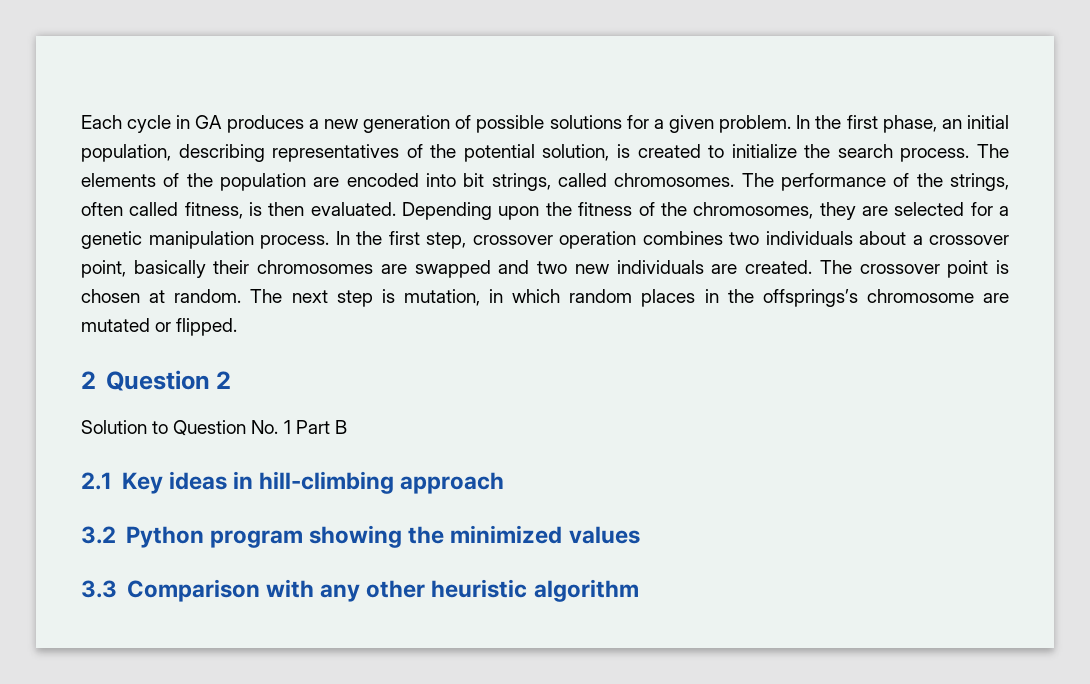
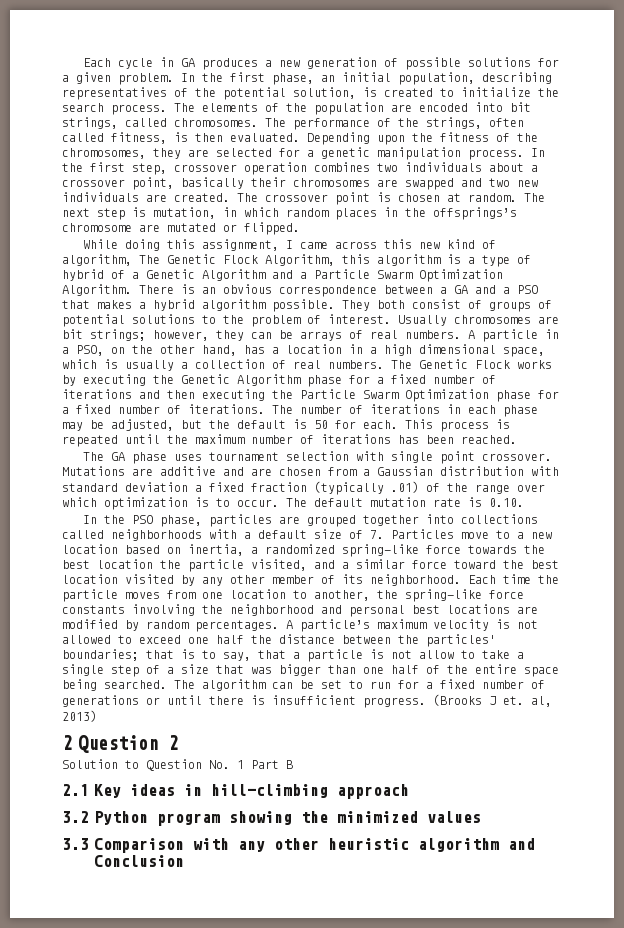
+ While doing this assignment, I came across this new kind of algorithm, The Genetic Flock Algorithm, this algorithm is a type of hybrid of a Genetic Algorithm and a Particle Swarm Optimization Algorithm. There is an obvious correspondence between a GA and a PSO that makes a hybrid algorithm possible. They both consist of groups of potential solutions to the problem of interest. Usually chromosomes are bit strings; however, they can be arrays of real numbers. A particle in a PSO, on the other hand, has a location in a high dimensional space, which is usually a collection of real numbers. The Genetic Flock works by executing the Genetic Algorithm phase for a fixed number of iterations and then executing the Particle Swarm Optimization phase for a fixed number of iterations. The number of iterations in each phase may be adjusted, but the default is 50 for each. This process is repeated until the maximum number of iterations has been reached.
+ The GA phase uses tournament selection with single point crossover. Mutations are additive and are chosen from a Gaussian distribution with standard deviation a fixed fraction (typically .01) of the range over which optimization is to occur. The default mutation rate is 0.10.
+ In the PSO phase, particles are grouped together into collections called neighborhoods with a default size of 7. Particles move to a new location based on inertia, a randomized spring-like force towards the best location the particle visited, and a similar force toward the best location visited by any other member of its neighborhood. Each time the particle moves from one location to another, the spring-like force constants involving the neighborhood and personal best locations are modified by random percentages. A particle’s maximum velocity is not allowed to exceed one half the distance between the particles' boundaries; that is to say, that a particle is not allow to take a single step of a size that was bigger than one half of the entire space being searched. The algorithm can be set to run for a fixed number of generations or until there is insufficient progress. (Brooks J et. al, 2013)
- 3.3 Comparison with any other heuristic algorithm
+ 3.3 Comparison with any other heuristic algorithm and Conclusion

